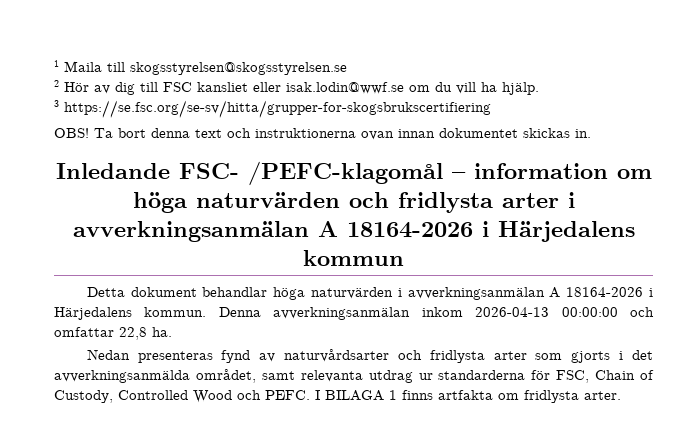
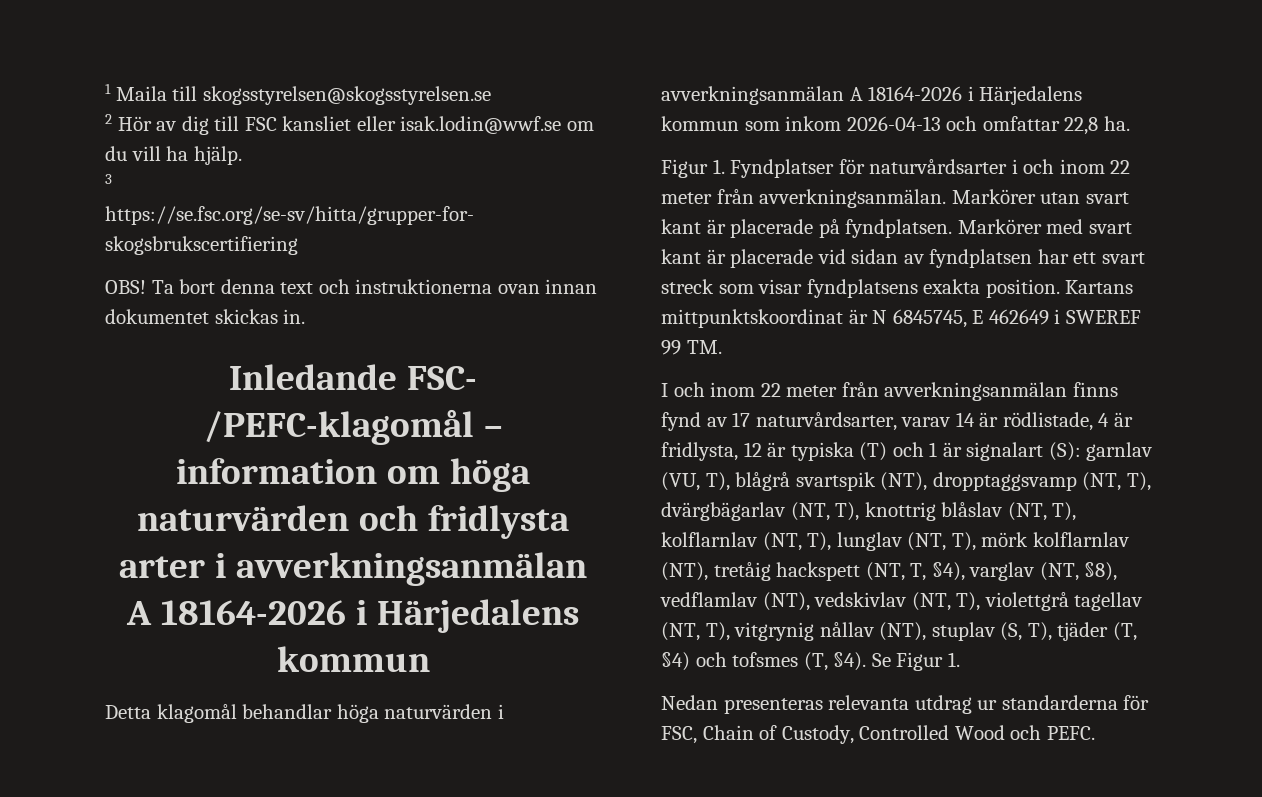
- Detta dokument behandlar höga naturvärden i avverkningsanmälan A 18164-2026 i Härjedalens kommun. Denna avverkningsanmälan inkom 2026-04-13 00:00:00 och omfattar 22,8 ha.
+ Detta klagomål behandlar höga naturvärden i avverkningsanmälan A 18164-2026 i Härjedalens kommun som inkom 2026-04-13 och omfattar 22,8 ha.
- Nedan presenteras fynd av naturvårdsarter och fridlysta arter som gjorts i det avverkningsanmälda området, samt relevanta utdrag ur standarderna för FSC, Chain of Custody, Controlled Wood och PEFC. I BILAGA 1 finns artfakta om fridlysta arter.
+ Figur 1. Fyndplatser för naturvårdsarter i och inom 22 meter från avverkningsanmälan. Markörer utan svart kant är placerade på fyndplatsen. Markörer med svart kant är placerade vid sidan av fyndplatsen har ett svart streck som visar fyndplatsens exakta position. Kartans mittpunktskoordinat är N 6845745, E 462649 i SWEREF 99 TM.
+ I och inom 22 meter från avverkningsanmälan finns fynd av 17 naturvårdsarter, varav 14 är rödlistade, 4 är fridlysta, 12 är typiska (T) och 1 är signalart (S): garnlav (VU, T), blågrå svartspik (NT), dropptaggsvamp (NT, T), dvärgbägarlav (NT, T), knottrig blåslav (NT, T), kolflarnlav (NT, T), lunglav (NT, T), mörk kolflarnlav (NT), tretåig hackspett (NT, T, §4), varglav (NT, §8), vedflamlav (NT), vedskivlav (NT, T), violettgrå tagellav (NT, T), vitgrynig nållav (NT), stuplav (S, T), tjäder (T, §4) och tofsmes (T, §4). Se Figur 1.
+ Nedan presenteras relevanta utdrag ur standarderna för FSC, Chain of Custody, Controlled Wood och PEFC.

